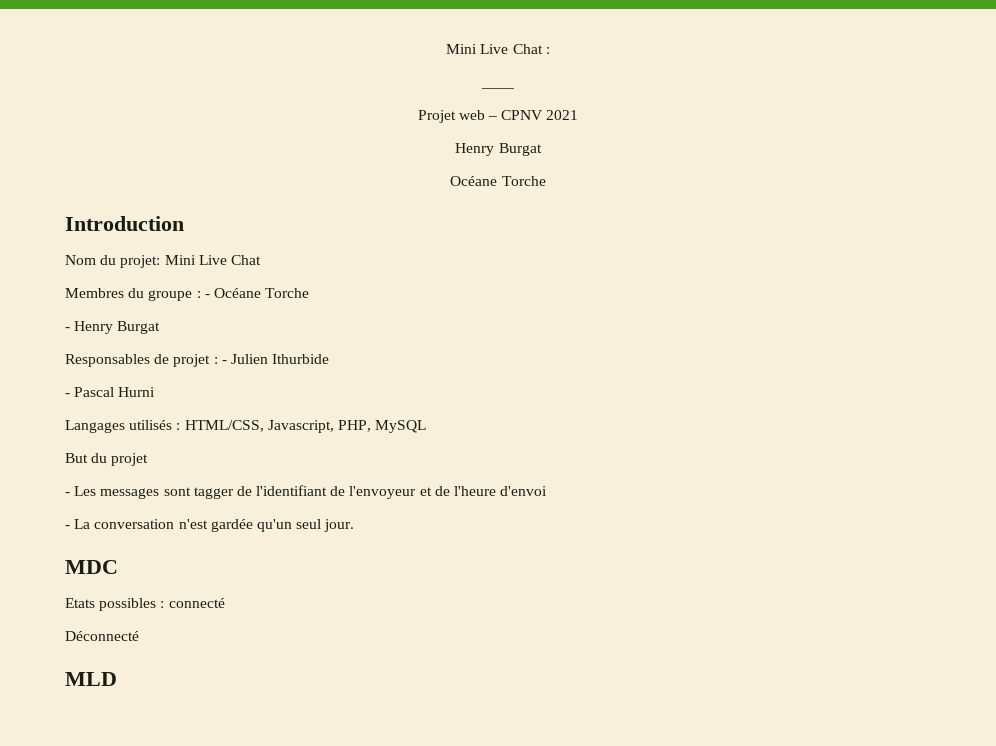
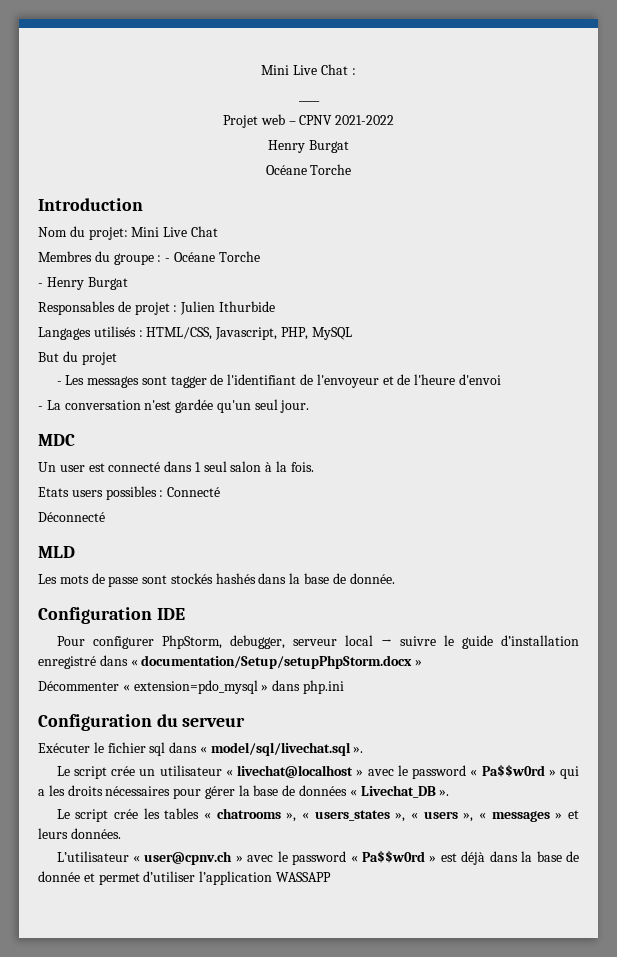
- Projet web – CPNV 2021
+ Projet web – CPNV 2021-2022
- Responsables de projet : - Julien Ithurbide
+ Responsables de projet : Julien Ithurbide
- - Pascal Hurni
+ Un user est connecté dans 1 seul salon à la fois.
- Etats possibles : connecté
+ Etats users possibles : Connecté
+ Les mots de passe sont stockés hashés dans la base de donnée.
+ Configuration IDE
+ Pour configurer PhpStorm, debugger, serveur local → suivre le guide d’installation enregistré dans « documentation/Setup/setupPhpStorm.docx »
+ Décommenter « extension=pdo_mysql » dans php.ini
+ Configuration du serveur
+ Exécuter le fichier sql dans « model/sql/livechat.sql ».
+ Le script crée un utilisateur « livechat@localhost » avec le password « Pa$$w0rd » qui a les droits nécessaires pour gérer la base de données « Livechat_DB ».
+ Le script crée les tables « chatrooms », « users_states », « users », « messages » et leurs données.
+ L’utilisateur « user@cpnv.ch » avec le password « Pa$$w0rd » est déjà dans la base de donnée et permet d’utiliser l’application WASSAPP

